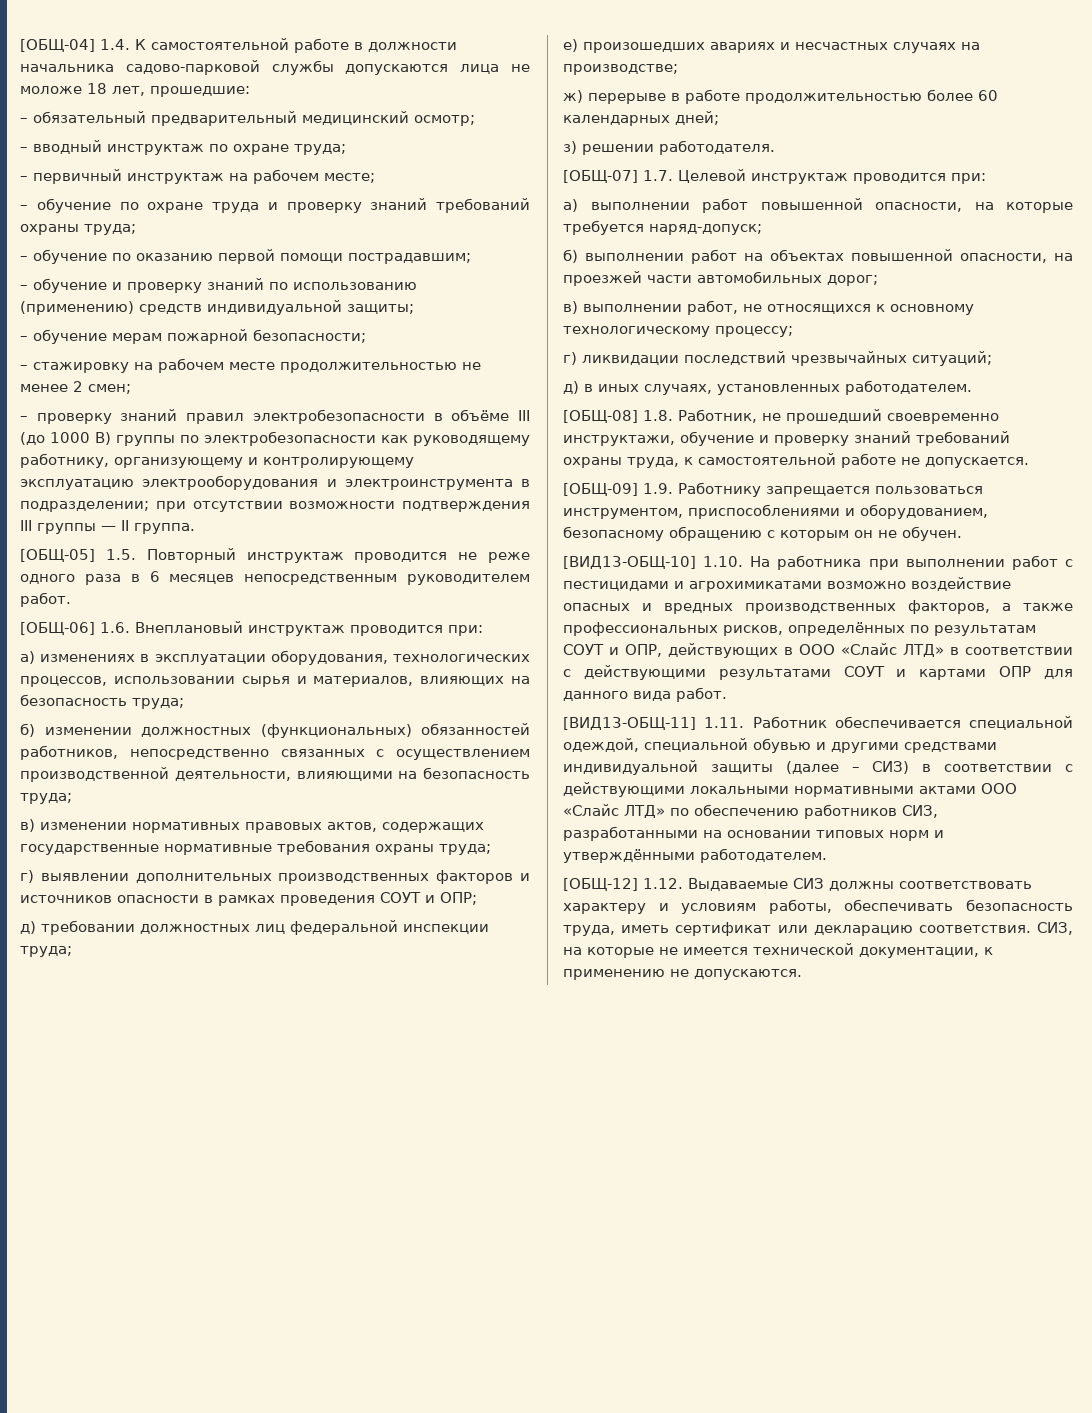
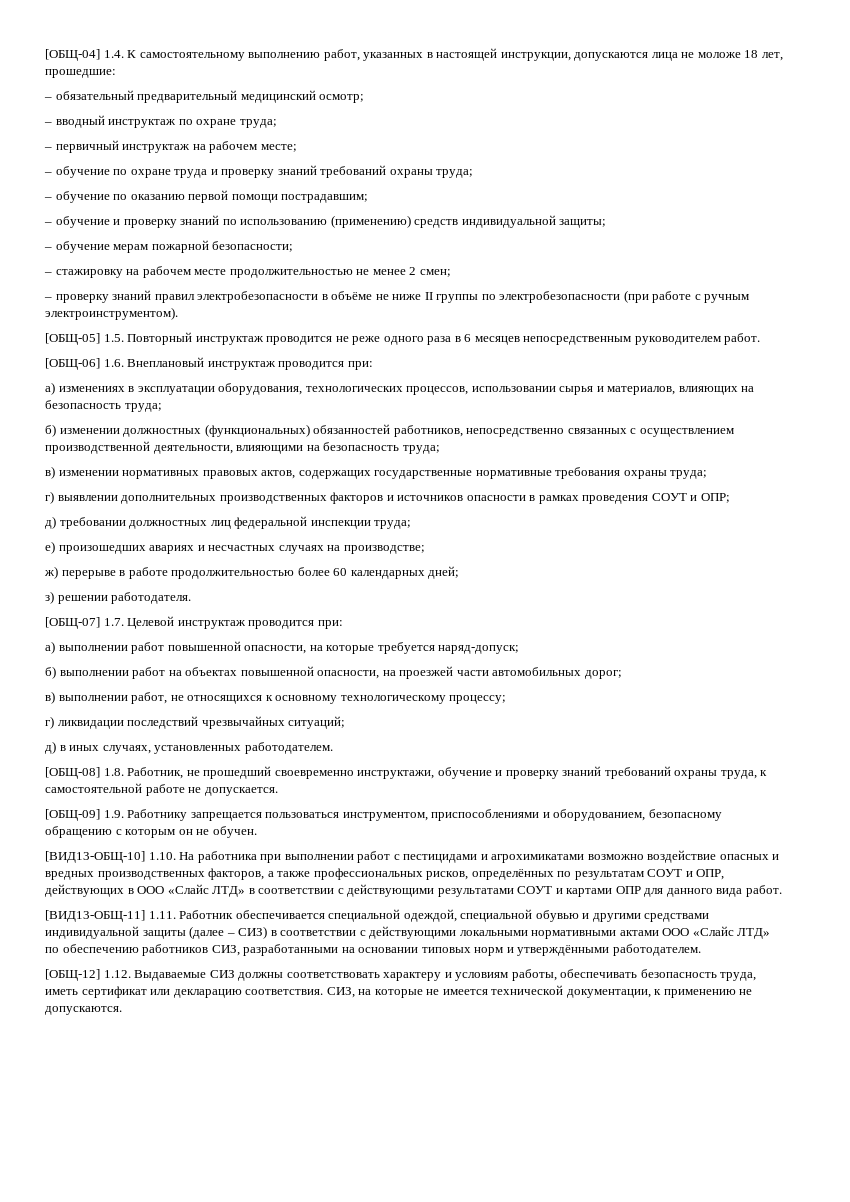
- [ОБЩ-04] 1.4. К самостоятельной работе в должности начальника садово-парковой службы допускаются лица не моложе 18 лет, прошедшие:
+ [ОБЩ-04] 1.4. К самостоятельному выполнению работ, указанных в настоящей инструкции, допускаются лица не моложе 18 лет, прошедшие:
- – проверку знаний правил электробезопасности в объёме III (до 1000 В) группы по электробезопасности как руководящему работнику, организующему и контролирующему эксплуатацию электрооборудования и электроинструмента в подразделении; при отсутствии возможности подтверждения III группы — II группа.
+ – проверку знаний правил электробезопасности в объёме не ниже II группы по электробезопасности (при работе с ручным электроинструментом).

